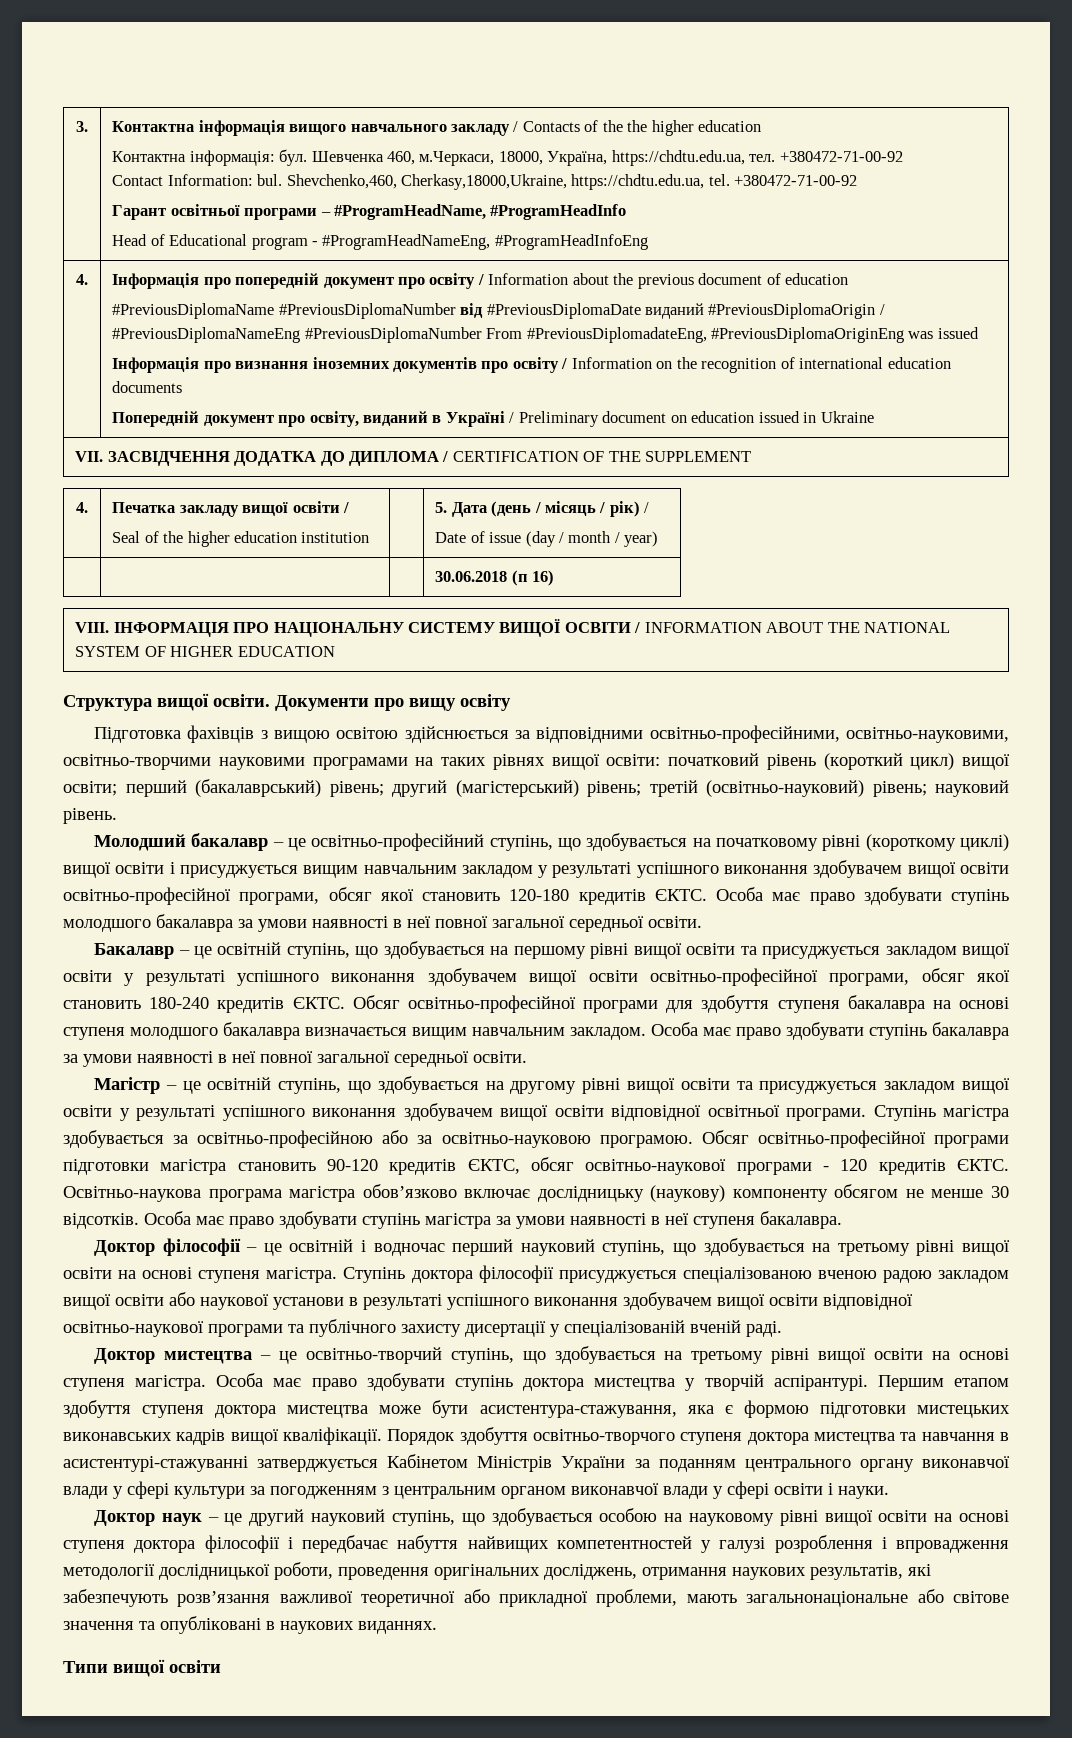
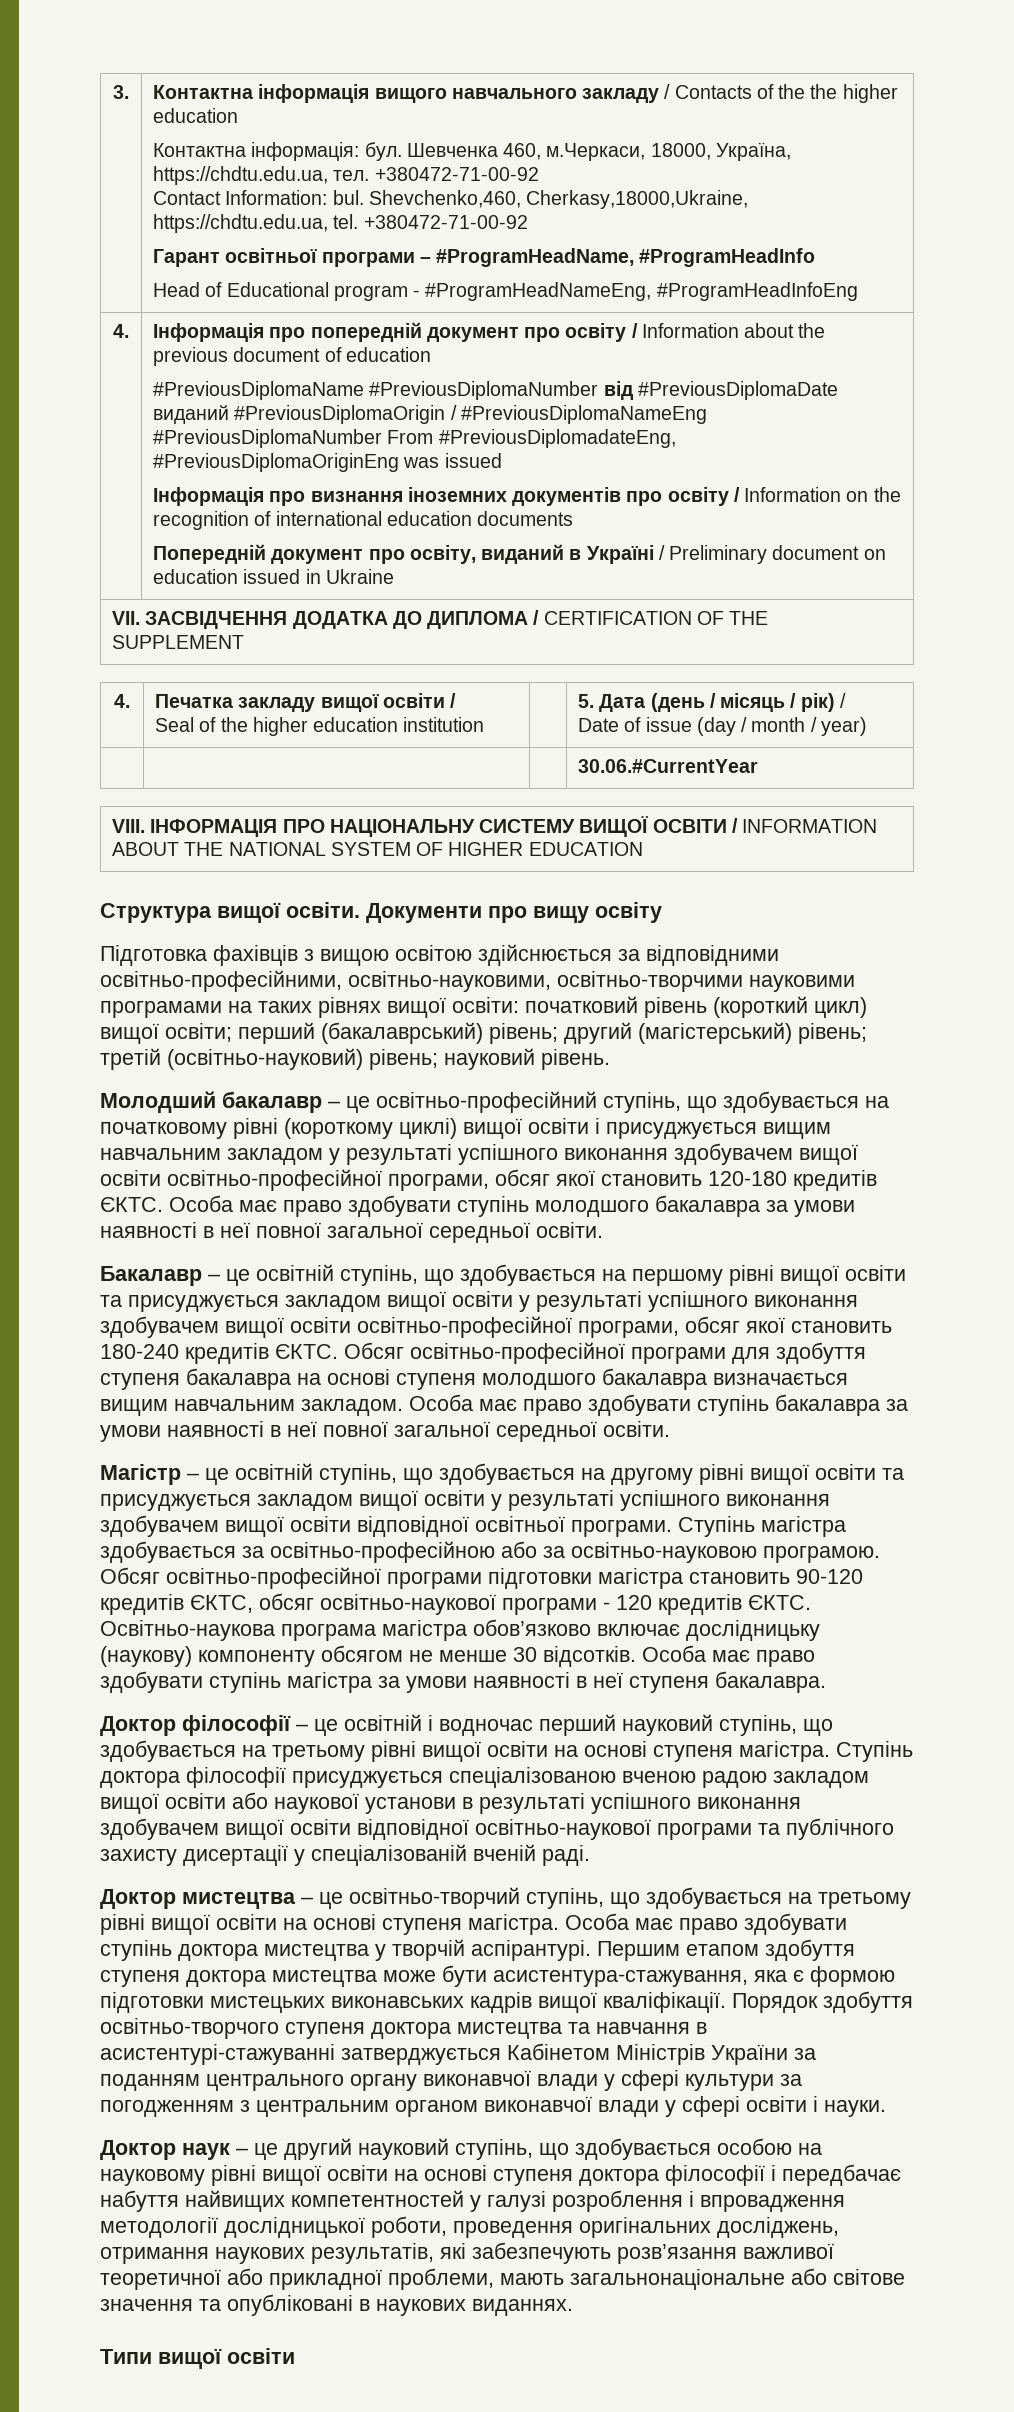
- | | | 30.06.2018 (п 16)
+ | | | 30.06.#CurrentYear

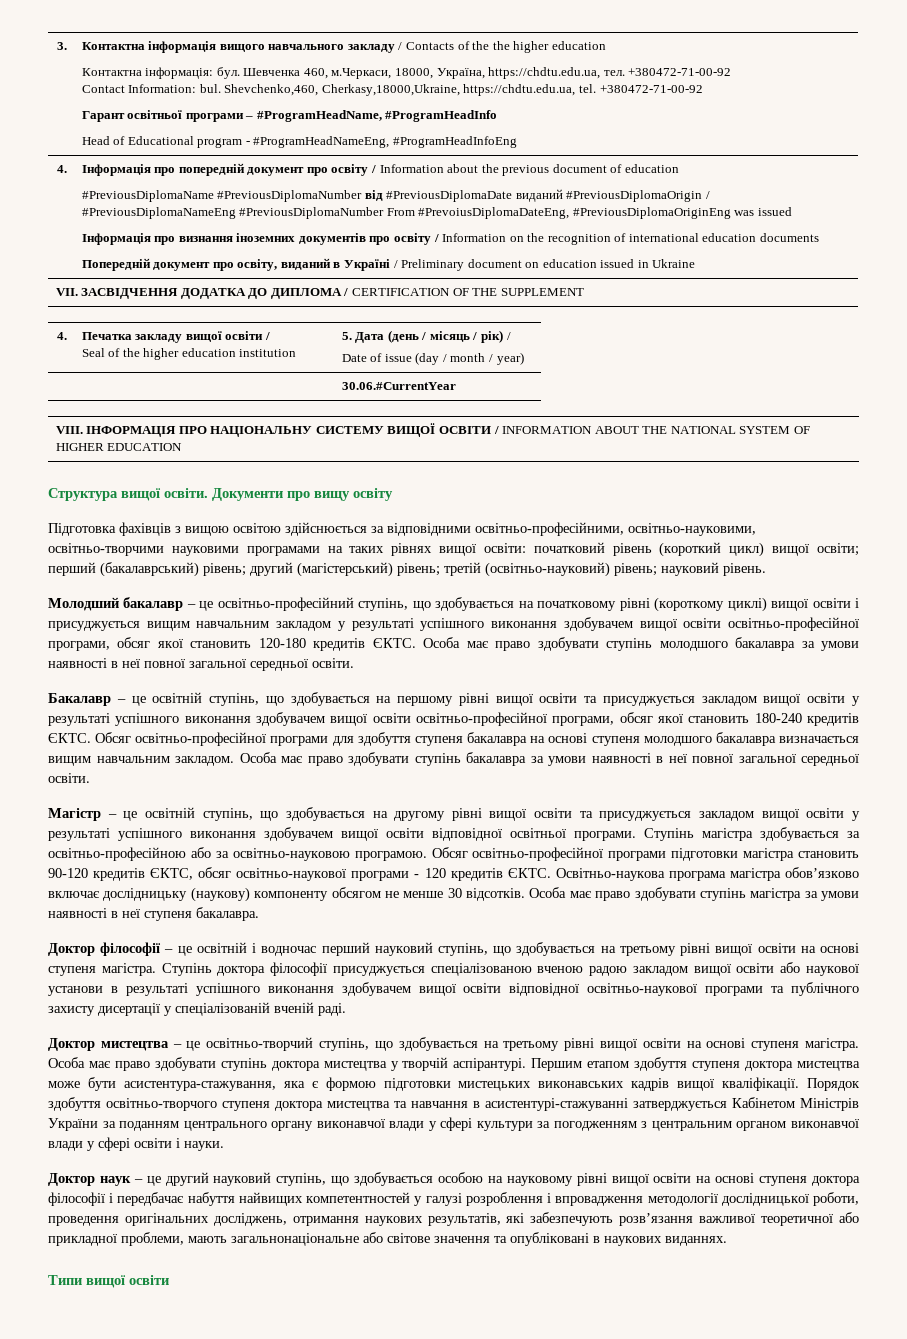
- #PreviousDiplomaName #PreviousDiplomaNumber від #PreviousDiplomaDate виданий #PreviousDiplomaOrigin / #PreviousDiplomaNameEng #PreviousDiplomaNumber From #PreviousDiplomadateEng, #PreviousDiplomaOriginEng was issued
+ #PreviousDiplomaName #PreviousDiplomaNumber від #PreviousDiplomaDate виданий #PreviousDiplomaOrigin / #PreviousDiplomaNameEng #PreviousDiplomaNumber From #PrevoiusDiplomaDateEng, #PreviousDiplomaOriginEng was issued

